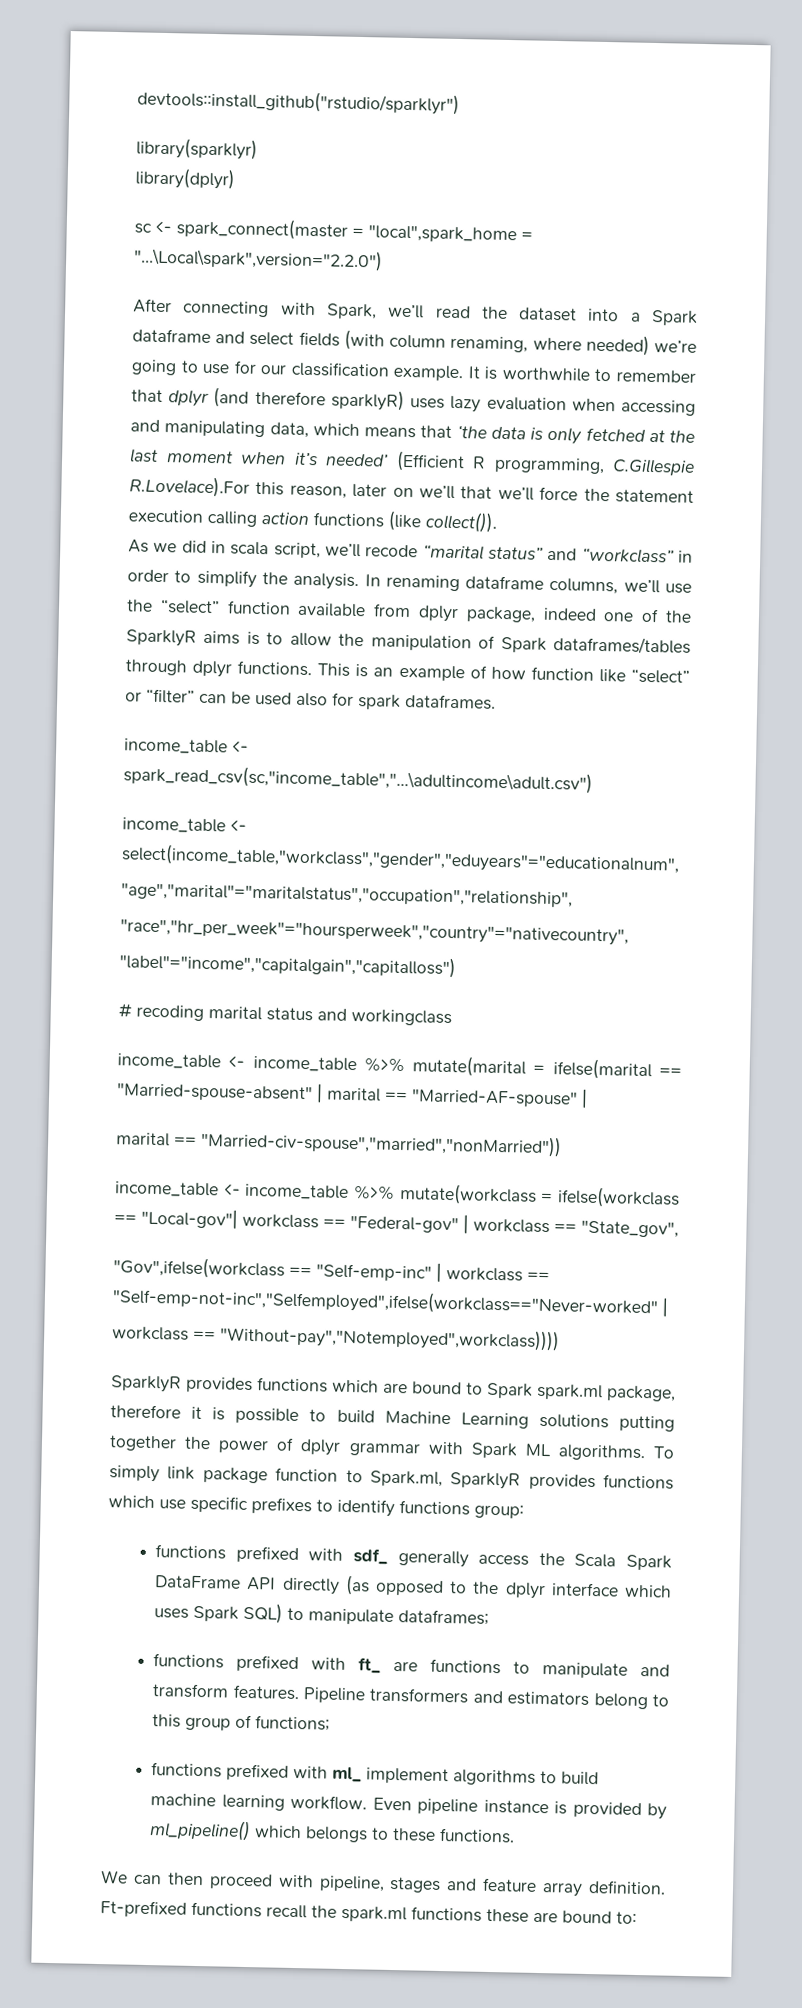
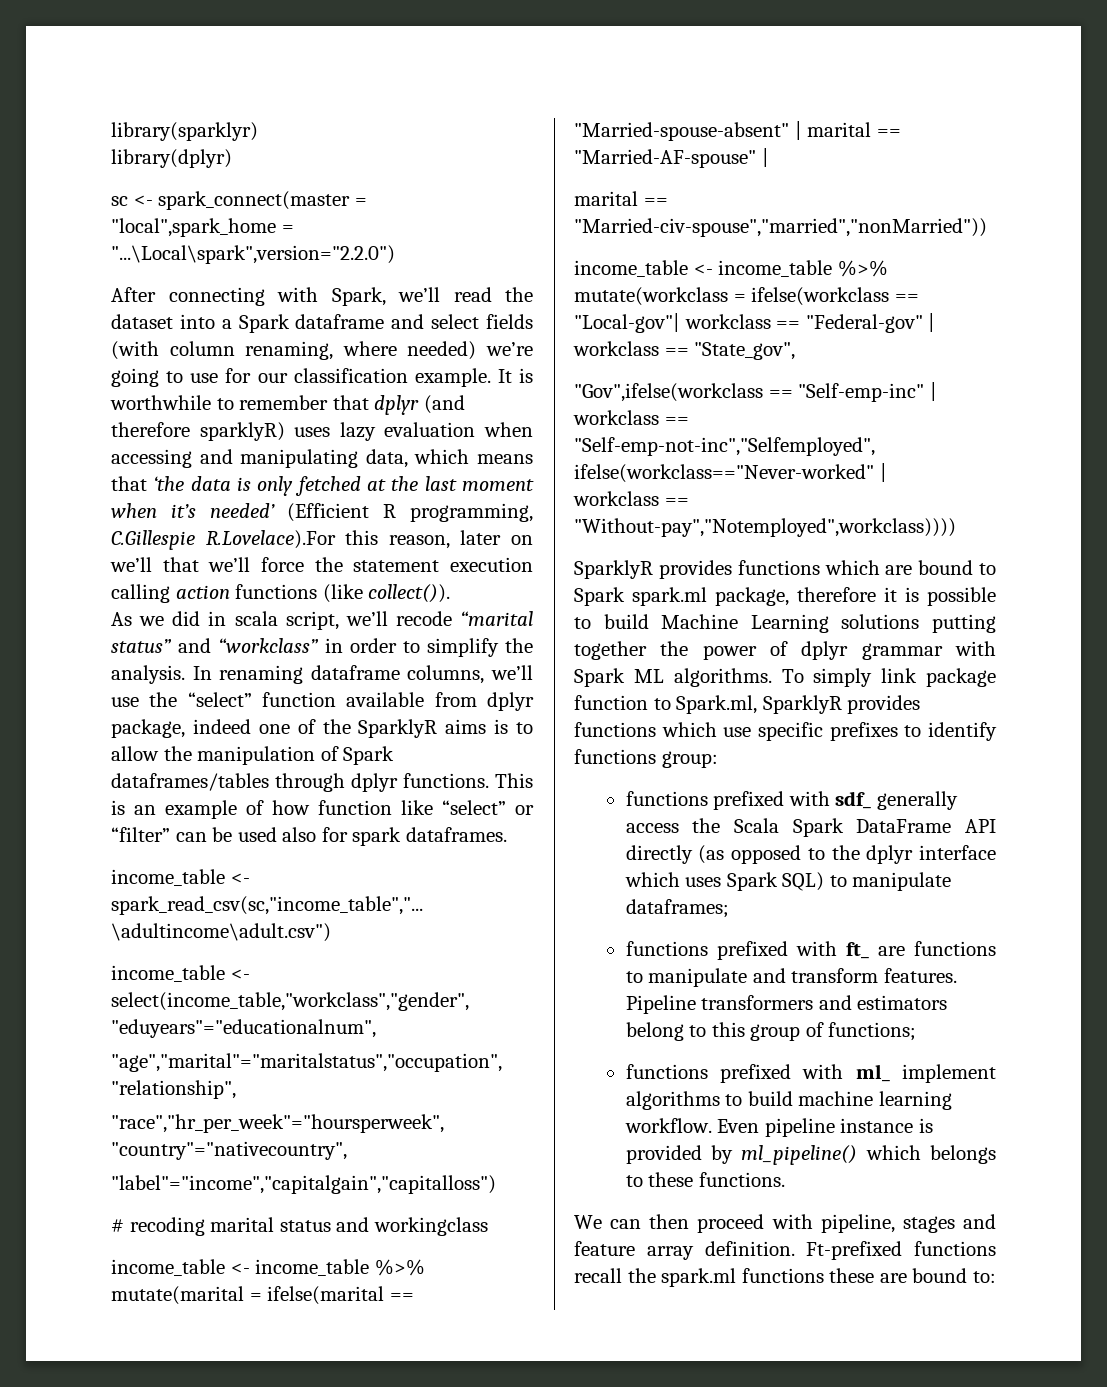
- devtools::install_github("rstudio/sparklyr")

